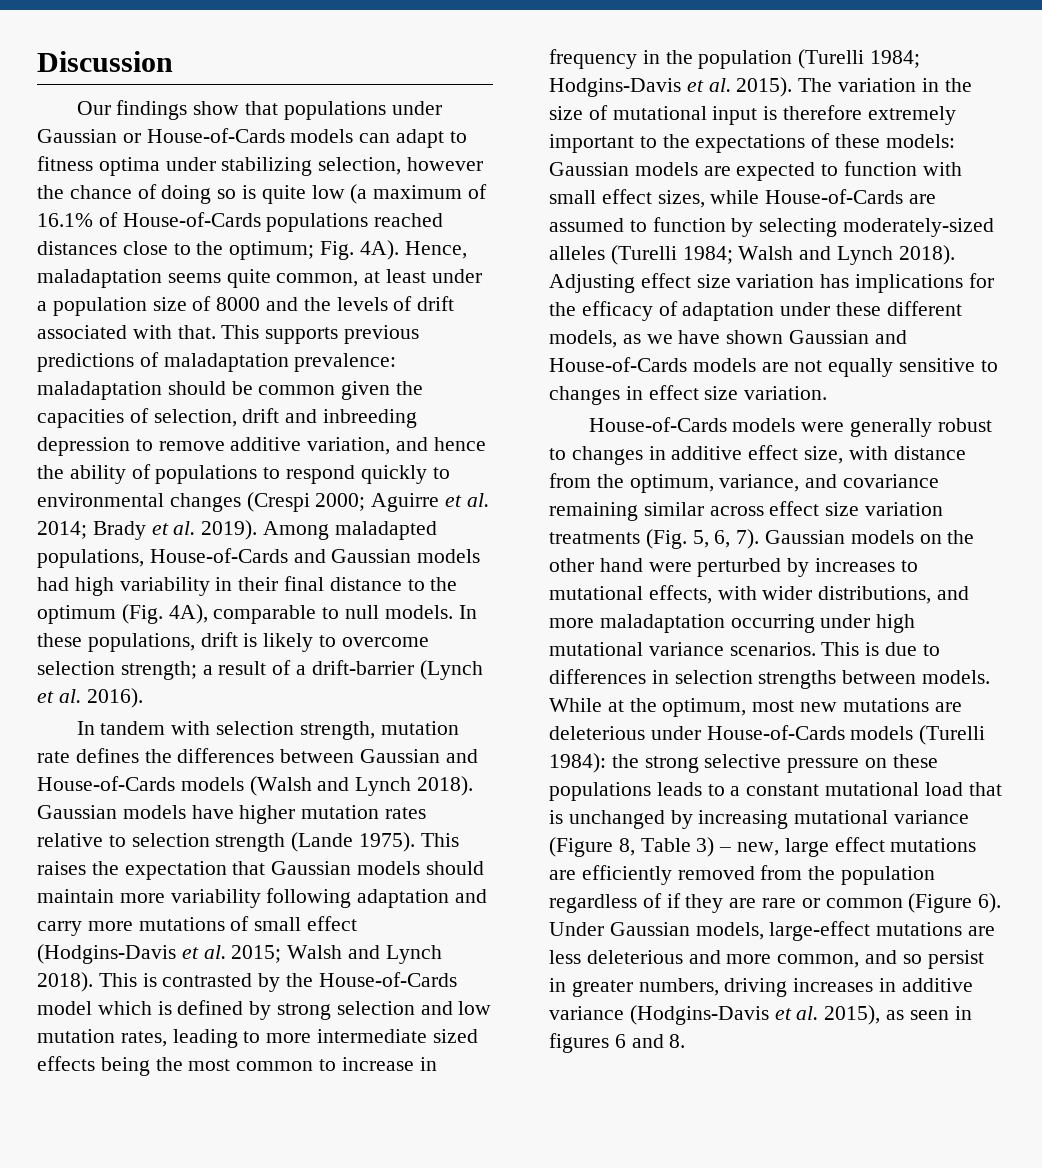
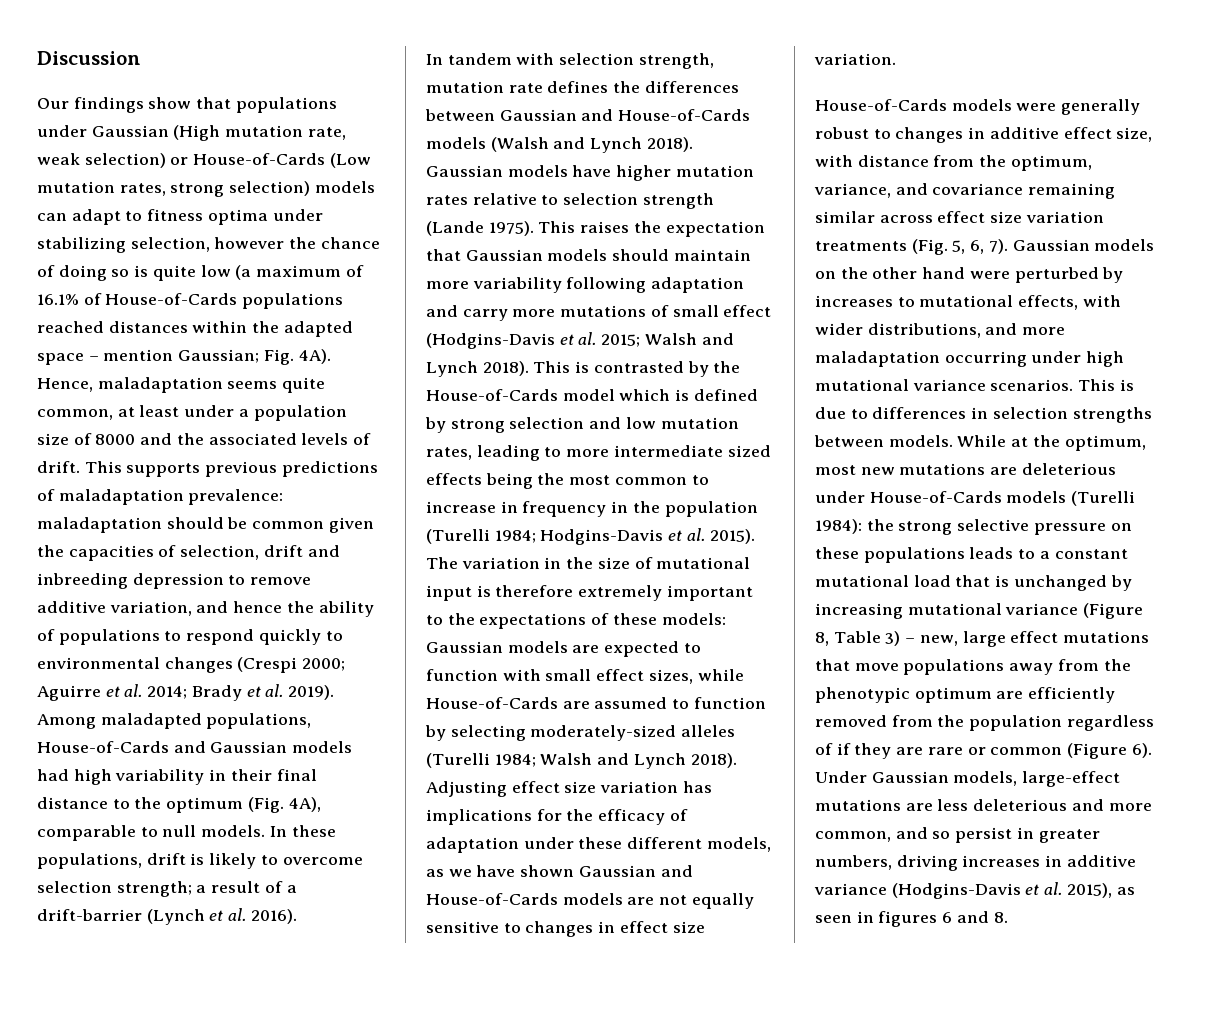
- Our findings show that populations under Gaussian or House-of-Cards models can adapt to fitness optima under stabilizing selection, however the chance of doing so is quite low (a maximum of 16.1% of House-of-Cards populations reached distances close to the optimum; Fig. 4A).
+ Our findings show that populations under Gaussian (High mutation rate, weak selection) or House-of-Cards (Low mutation rates, strong selection) models can adapt to fitness optima under stabilizing selection, however the chance of doing so is quite low (a maximum of 16.1% of House-of-Cards populations reached distances within the adapted space – mention Gaussian; Fig. 4A).
- Hence, maladaptation seems quite common, at least under a population size of 8000 and the levels of drift associated with that.
+ Hence, maladaptation seems quite common, at least under a population size of 8000 and the associated levels of drift.
- While at the optimum, most new mutations are deleterious under House-of-Cards models (Turelli 1984): the strong selective pressure on these populations leads to a constant mutational load that is unchanged by increasing mutational variance (Figure 8, Table 3) – new, large effect mutations are efficiently removed from the population regardless of if they are rare or common (Figure 6).
+ While at the optimum, most new mutations are deleterious under House-of-Cards models (Turelli 1984): the strong selective pressure on these populations leads to a constant mutational load that is unchanged by increasing mutational variance (Figure 8, Table 3) – new, large effect mutations that move populations away from the phenotypic optimum are efficiently removed from the population regardless of if they are rare or common (Figure 6).

